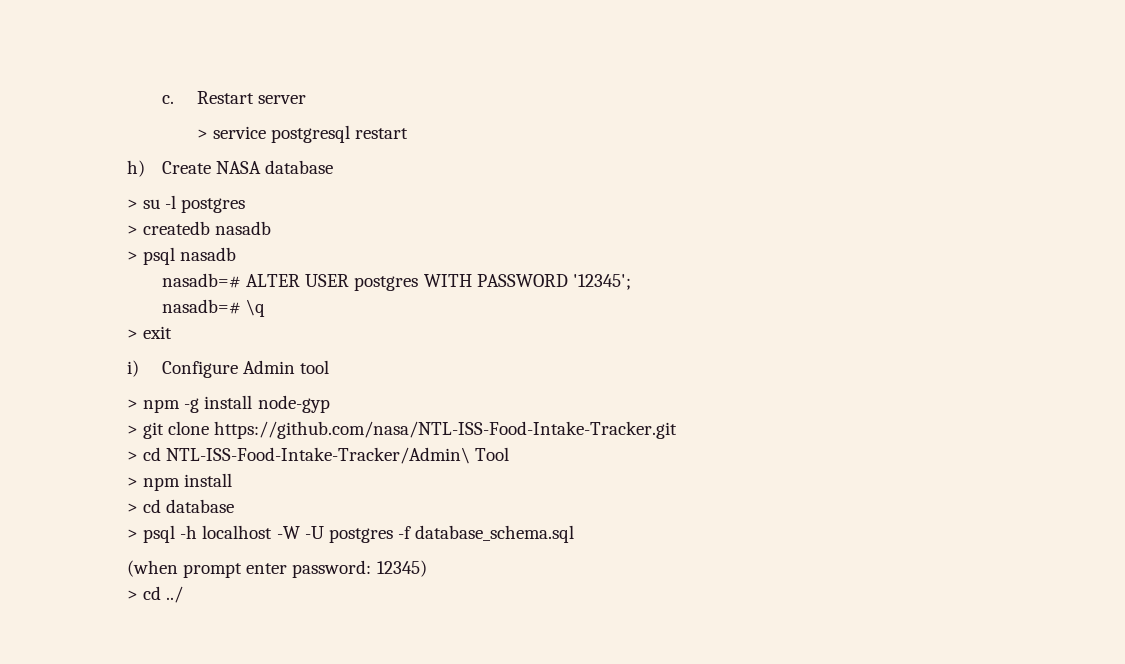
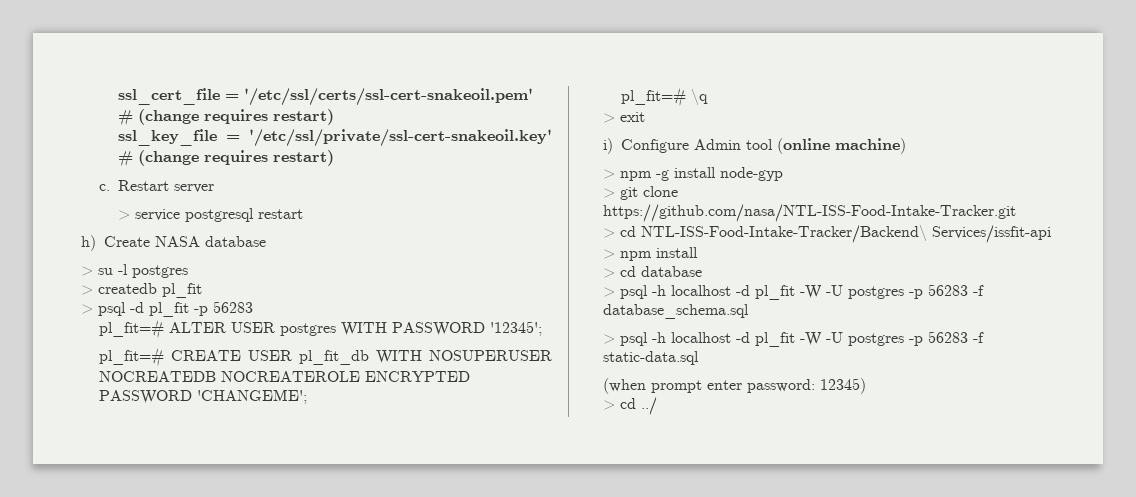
+ ssl_cert_file = '/etc/ssl/certs/ssl-cert-snakeoil.pem' # (change requires restart)
+ ssl_key_file = '/etc/ssl/private/ssl-cert-snakeoil.key' # (change requires restart)
- > createdb nasadb
- > psql nasadb
- nasadb=# ALTER USER postgres WITH PASSWORD '12345';
+ > createdb pl_fit
+ > psql -d pl_fit -p 56283
+ pl_fit=# ALTER USER postgres WITH PASSWORD '12345';
- nasadb=# \q
+ pl_fit=# CREATE USER pl_fit_db WITH NOSUPERUSER NOCREATEDB NOCREATEROLE ENCRYPTED PASSWORD 'CHANGEME';
+ pl_fit=# \q
- i) Configure Admin tool
+ i) Configure Admin tool (online machine)
- > cd NTL-ISS-Food-Intake-Tracker/Admin\ Tool
+ > cd NTL-ISS-Food-Intake-Tracker/Backend\ Services/issfit-api
- > psql -h localhost -W -U postgres -f database_schema.sql
+ > psql -h localhost -d pl_fit -W -U postgres -p 56283 -f database_schema.sql
+ > psql -h localhost -d pl_fit -W -U postgres -p 56283 -f static-data.sql

